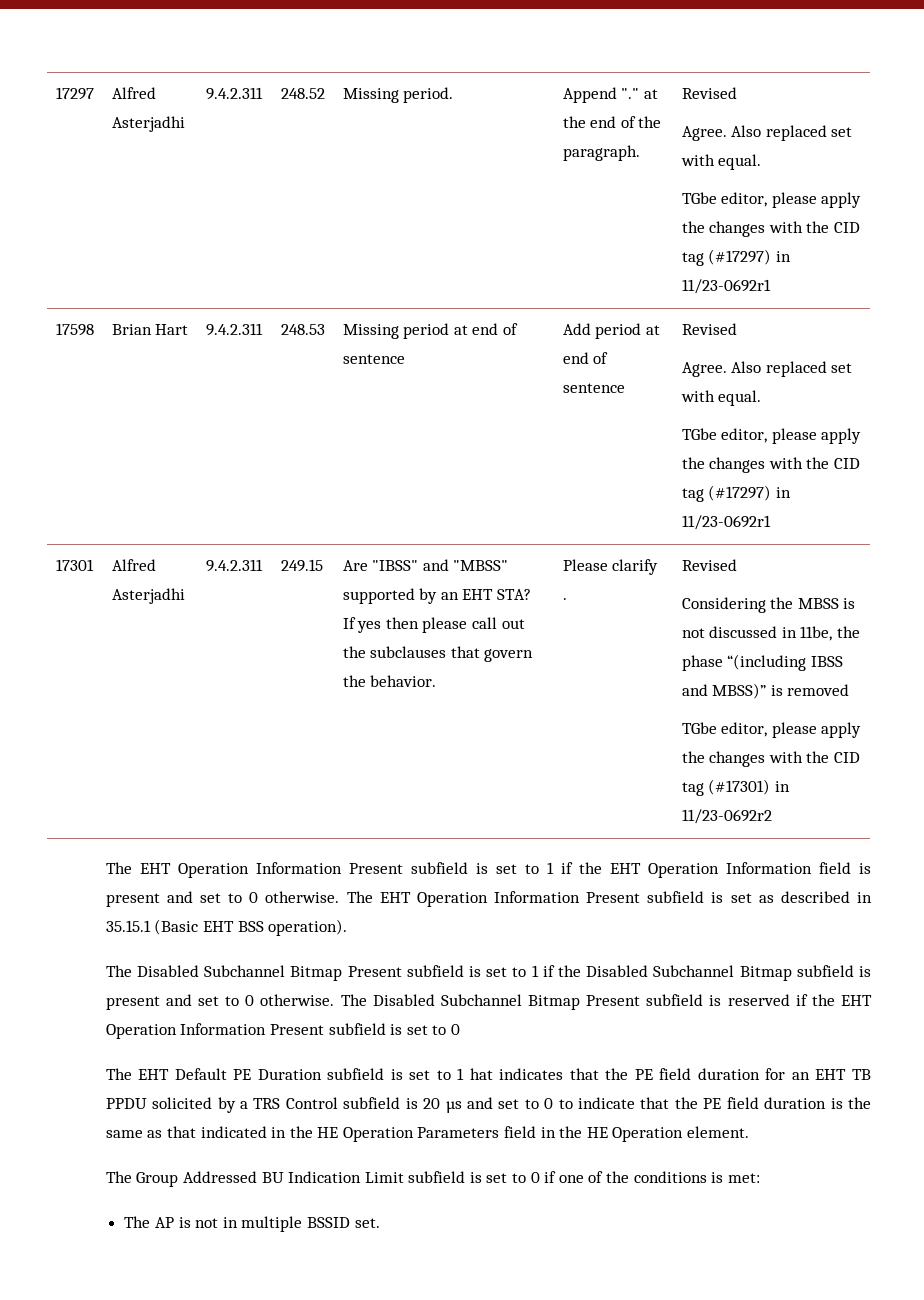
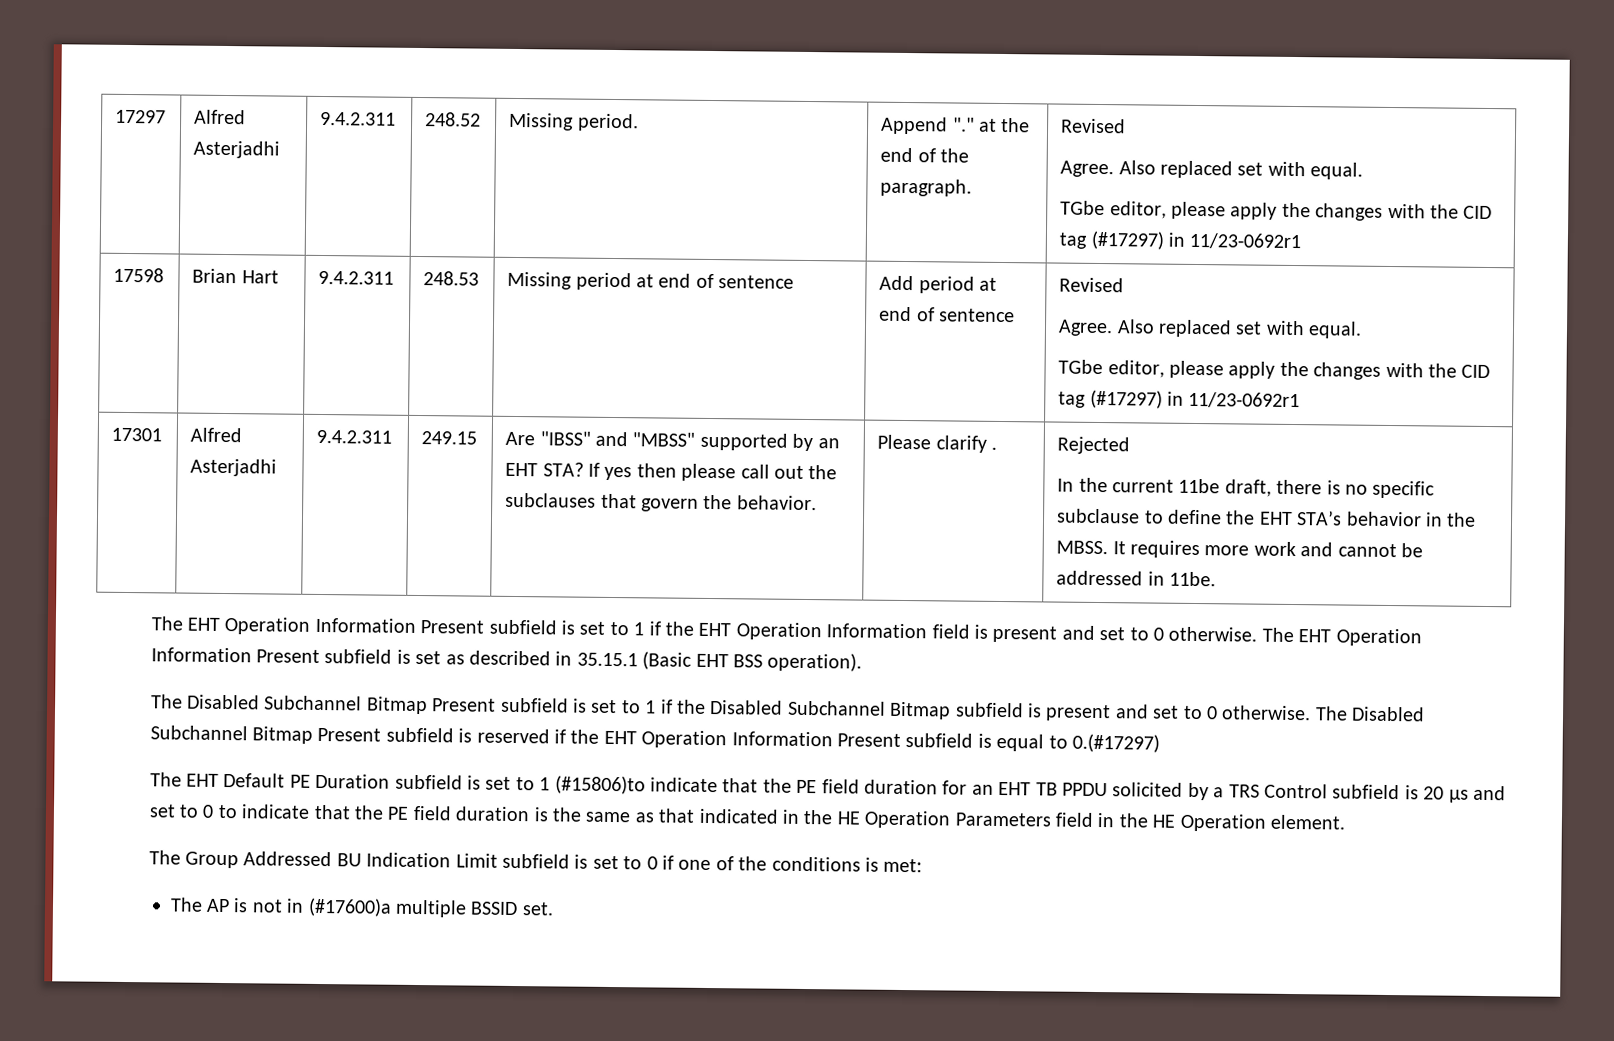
- Please clarify . | Revised
- Considering the MBSS is not discussed in 11be, the phase “(including IBSS and MBSS)” is removed
- TGbe editor, please apply the changes with the CID tag (#17301) in 11/23-0692r2
+ Please clarify . | Rejected
+ In the current 11be draft, there is no specific subclause to define the EHT STA’s behavior in the MBSS. It requires more work and cannot be addressed in 11be.
- The Disabled Subchannel Bitmap Present subfield is reserved if the EHT Operation Information Present subfield is set to 0
+ The Disabled Subchannel Bitmap Present subfield is reserved if the EHT Operation Information Present subfield is equal to 0.(#17297)
- The EHT Default PE Duration subfield is set to 1 hat indicates that the PE field duration for an EHT TB PPDU solicited by a TRS Control subfield is 20 µs and set to 0 to indicate that the PE field duration is the same as that indicated in the HE Operation Parameters field in the HE Operation element.
+ The EHT Default PE Duration subfield is set to 1 (#15806)to indicate that the PE field duration for an EHT TB PPDU solicited by a TRS Control subfield is 20 µs and set to 0 to indicate that the PE field duration is the same as that indicated in the HE Operation Parameters field in the HE Operation element.
- The AP is not in multiple BSSID set.
+ The AP is not in (#17600)a multiple BSSID set.

